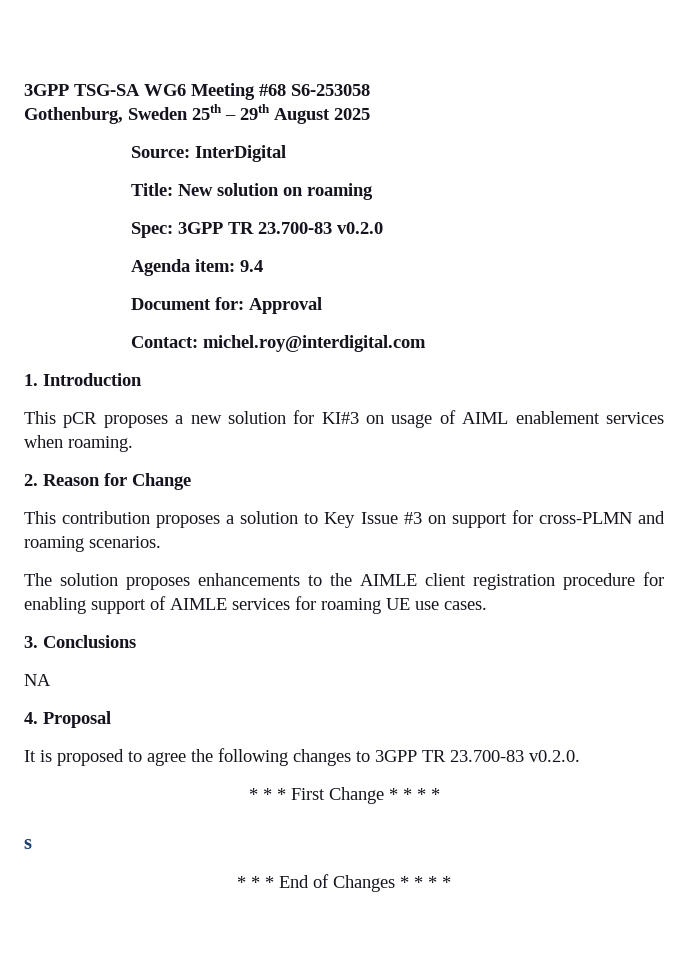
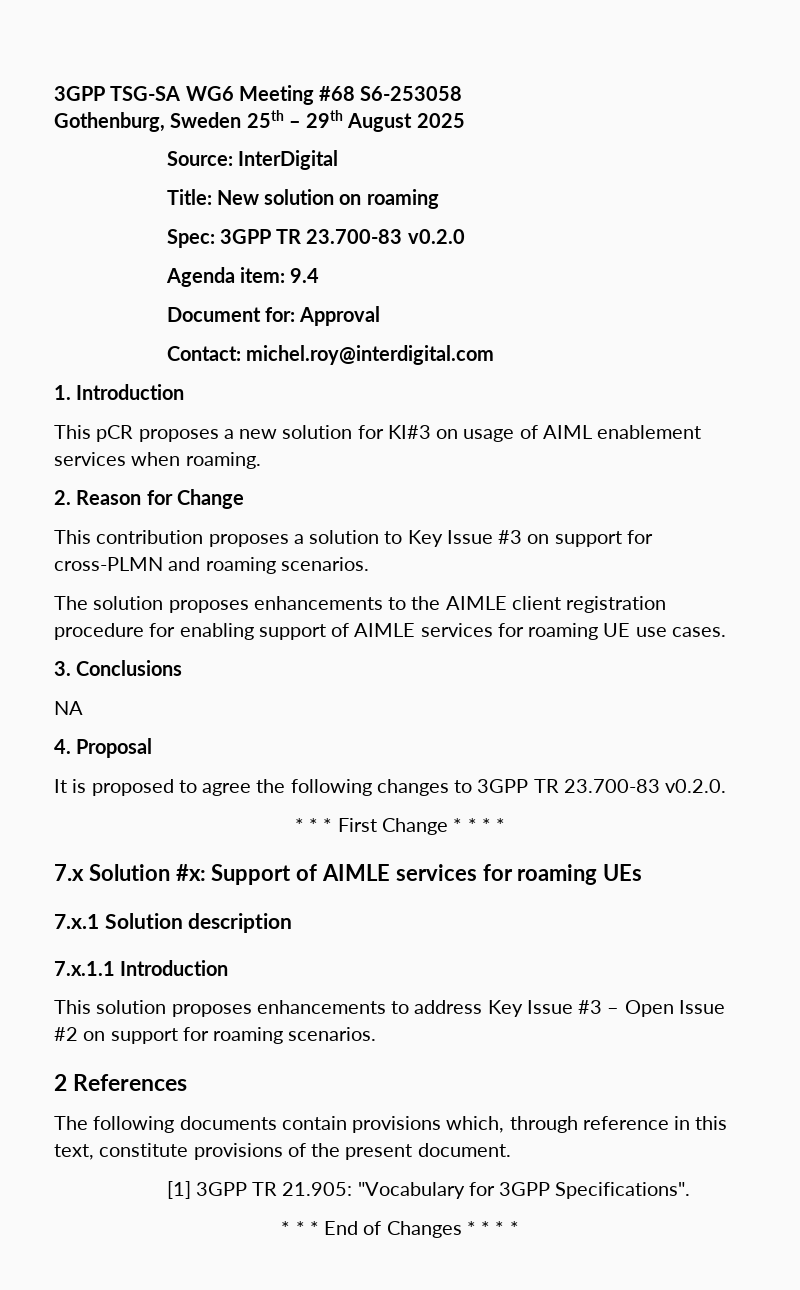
- s
+ 7.x Solution #x: Support of AIMLE services for roaming UEs
+ 7.x.1 Solution description
+ 7.x.1.1 Introduction
+ This solution proposes enhancements to address Key Issue #3 – Open Issue #2 on support for roaming scenarios.
+ 2 References
+ The following documents contain provisions which, through reference in this text, constitute provisions of the present document.
+ [1] 3GPP TR 21.905: "Vocabulary for 3GPP Specifications".

